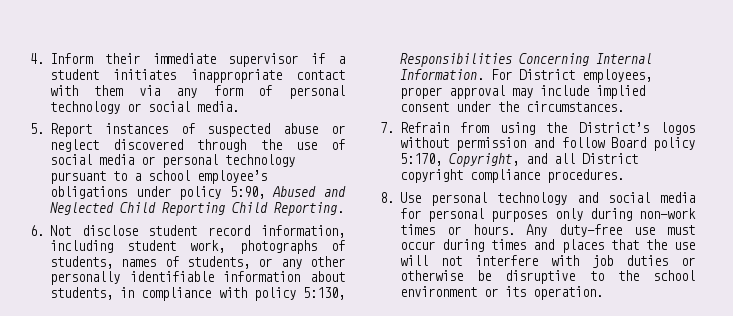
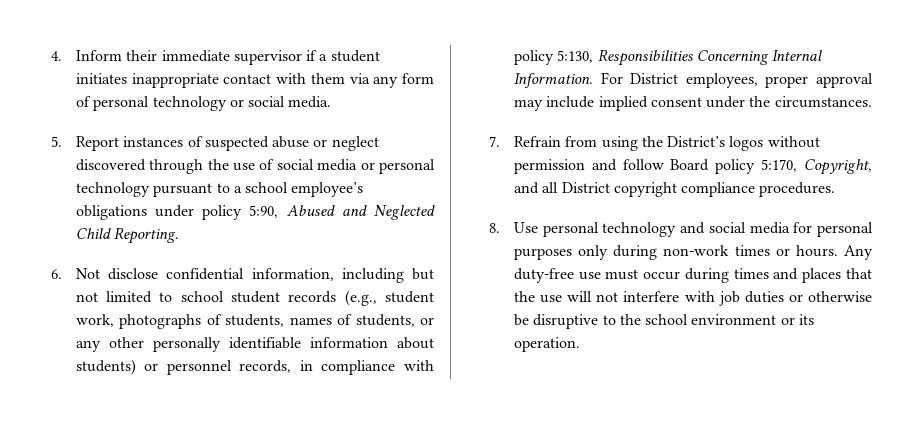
- 5. Report instances of suspected abuse or neglect discovered through the use of social media or personal technology pursuant to a school employee’s obligations under policy 5:90, Abused and Neglected Child Reporting Child Reporting.
+ 5. Report instances of suspected abuse or neglect discovered through the use of social media or personal technology pursuant to a school employee’s obligations under policy 5:90, Abused and Neglected Child Reporting.
- 6. Not disclose student record information, including student work, photographs of students, names of students, or any other personally identifiable information about students, in compliance with policy 5:130, Responsibilities Concerning Internal Information.
+ 6. Not disclose confidential information, including but not limited to school student records (e.g., student work, photographs of students, names of students, or any other personally identifiable information about students) or personnel records, in compliance with policy 5:130, Responsibilities Concerning Internal Information.

